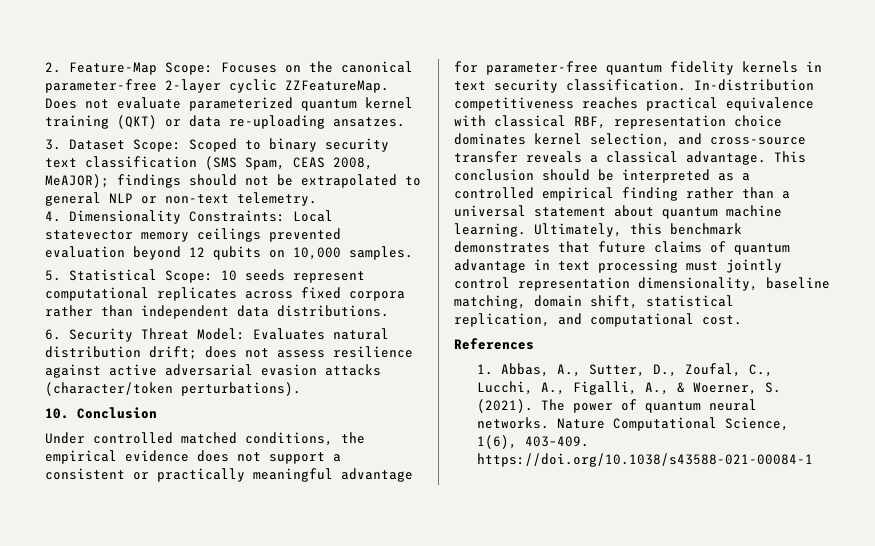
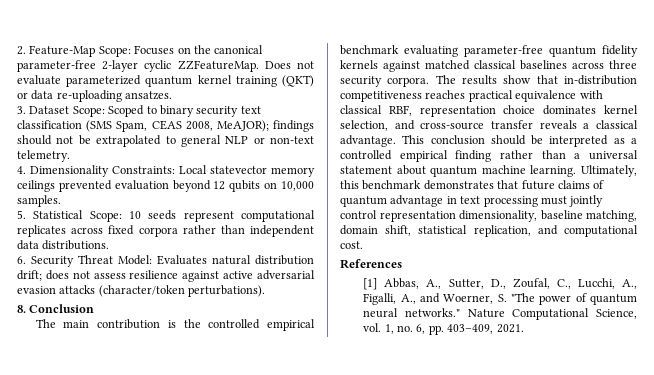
- 10. Conclusion
+ 8. Conclusion
- Under controlled matched conditions, the empirical evidence does not support a consistent or practically meaningful advantage for parameter-free quantum fidelity kernels in text security classification. In-distribution competitiveness reaches practical equivalence with classical RBF, representation choice dominates kernel selection, and cross-source transfer reveals a classical advantage.
+ The main contribution is the controlled empirical benchmark evaluating parameter-free quantum fidelity kernels against matched classical baselines across three security corpora. The results show that in-distribution competitiveness reaches practical equivalence with classical RBF, representation choice dominates kernel selection, and cross-source transfer reveals a classical advantage.
- 1. Abbas, A., Sutter, D., Zoufal, C., Lucchi, A., Figalli, A., & Woerner, S. (2021). The power of quantum neural networks.
+ [1] Abbas, A., Sutter, D., Zoufal, C., Lucchi, A., Figalli, A., and Woerner, S. "The power of quantum neural networks."
- Nature Computational Science, 1(6), 403–409. https://doi.org/10.1038/s43588-021-00084-1
+ Nature Computational Science, vol. 1, no. 6, pp. 403–409, 2021.

